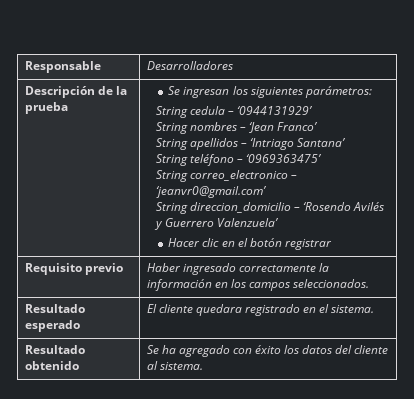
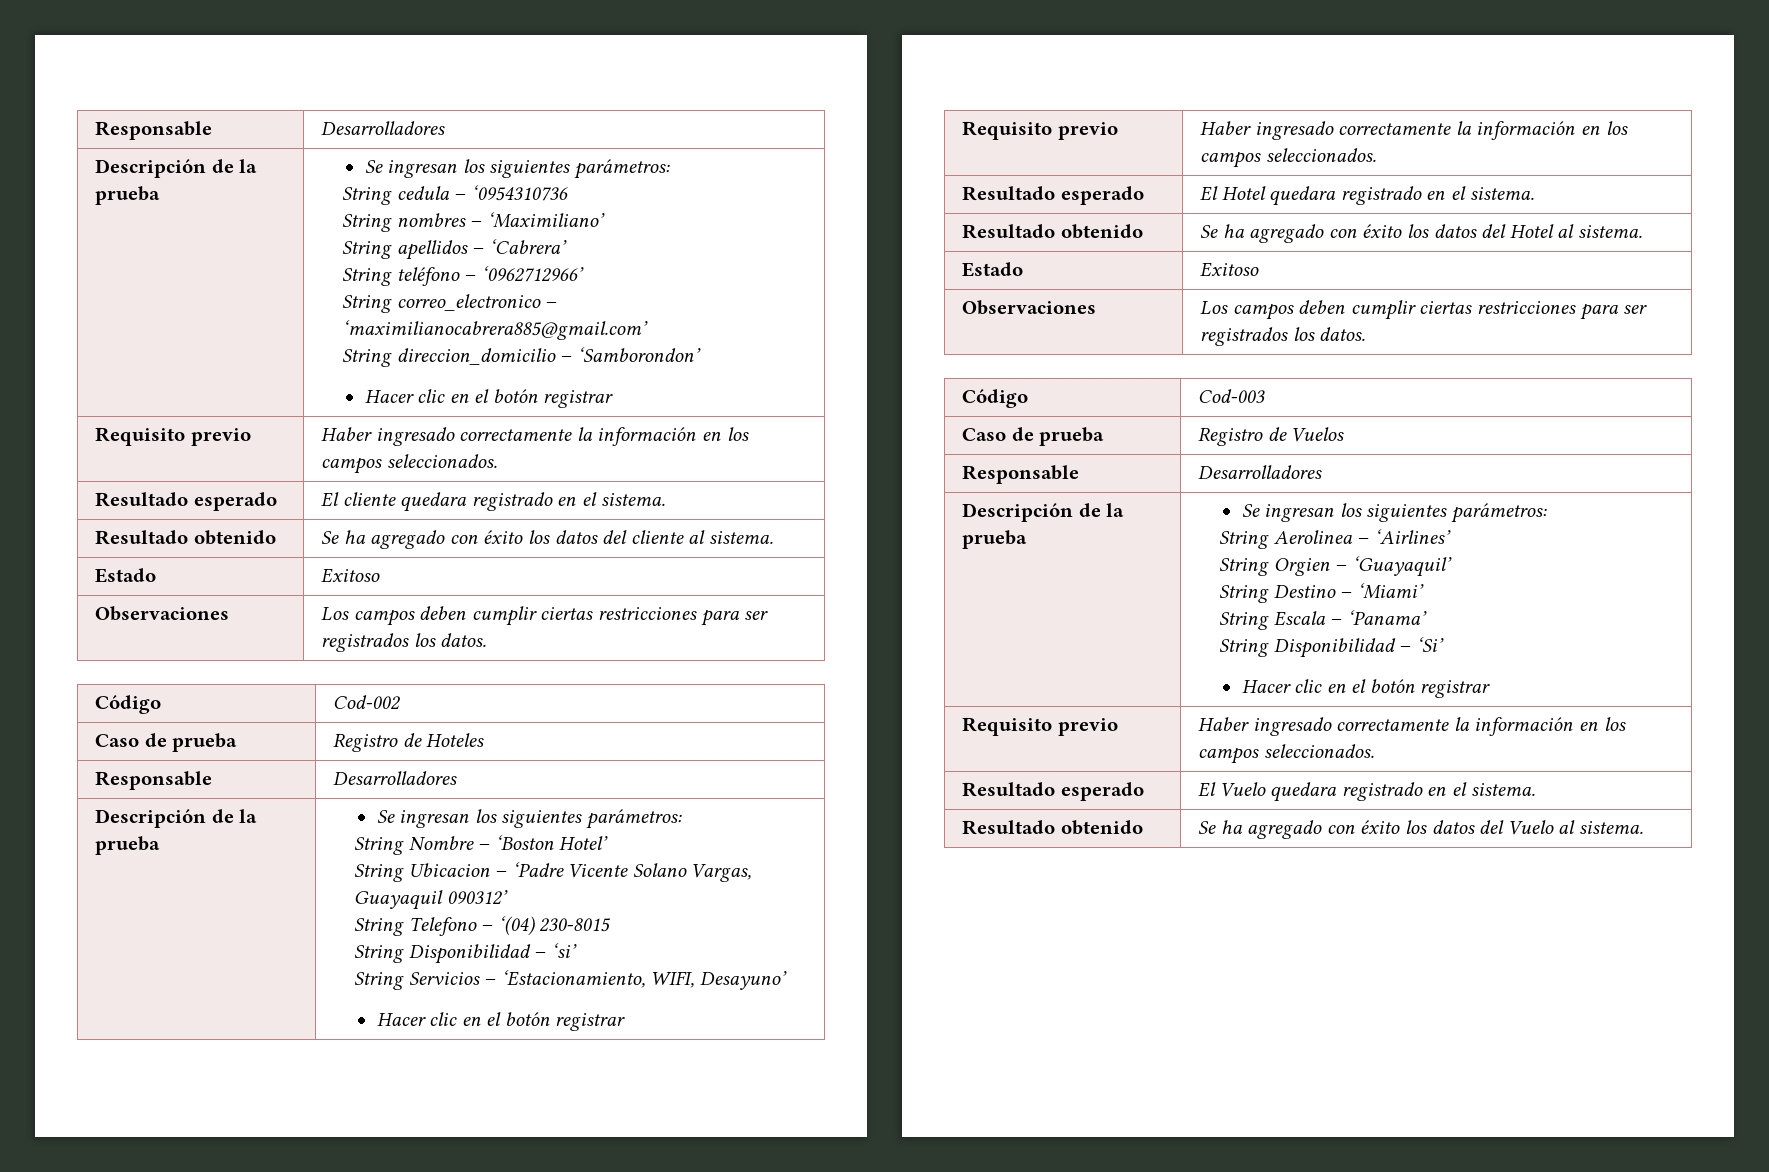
- String cedula – ‘0944131929’
+ String cedula – ‘0954310736
- String nombres – ‘Jean Franco’
+ String nombres – ‘Maximiliano’
- String apellidos – ‘Intriago Santana’
+ String apellidos – ‘Cabrera’
- String teléfono – ‘0969363475’
+ String teléfono – ‘0962712966’
- String correo_electronico – ‘jeanvr0@gmail.com’
+ String correo_electronico – ‘maximilianocabrera885@gmail.com’
- String direccion_domicilio – ‘Rosendo Avilés y Guerrero Valenzuela’
+ String direccion_domicilio – ‘Samborondon’
  Resultado obtenido | Se ha agregado con éxito los datos del cliente al sistema.
+ Estado | Exitoso
+ Observaciones | Los campos deben cumplir ciertas restricciones para ser registrados los datos.
+ Código | Cod-002
+ Caso de prueba | Registro de Hoteles
+ Responsable | Desarrolladores
+ Descripción de la prueba | Se ingresan los siguientes parámetros:
+ String Nombre – ‘Boston Hotel’
+ String Ubicacion – ‘Padre Vicente Solano Vargas, Guayaquil 090312’
+ String Telefono – ‘(04) 230-8015
+ String Disponibilidad – ‘si’
+ String Servicios – ‘Estacionamiento, WIFI, Desayuno’
+ Hacer clic en el botón registrar
+ Requisito previo | Haber ingresado correctamente la información en los campos seleccionados.
+ Resultado esperado | El Hotel quedara registrado en el sistema.
+ Resultado obtenido | Se ha agregado con éxito los datos del Hotel al sistema.
+ Estado | Exitoso
+ Observaciones | Los campos deben cumplir ciertas restricciones para ser registrados los datos.
+ Código | Cod-003
+ Caso de prueba | Registro de Vuelos
+ Responsable | Desarrolladores
+ Descripción de la prueba | Se ingresan los siguientes parámetros:
+ String Aerolinea – ‘Airlines’
+ String Orgien – ‘Guayaquil’
+ String Destino – ‘Miami’
+ String Escala – ‘Panama’
+ String Disponibilidad – ‘Si’
+ Hacer clic en el botón registrar
+ Requisito previo | Haber ingresado correctamente la información en los campos seleccionados.
+ Resultado esperado | El Vuelo quedara registrado en el sistema.
+ Resultado obtenido | Se ha agregado con éxito los datos del Vuelo al sistema.

